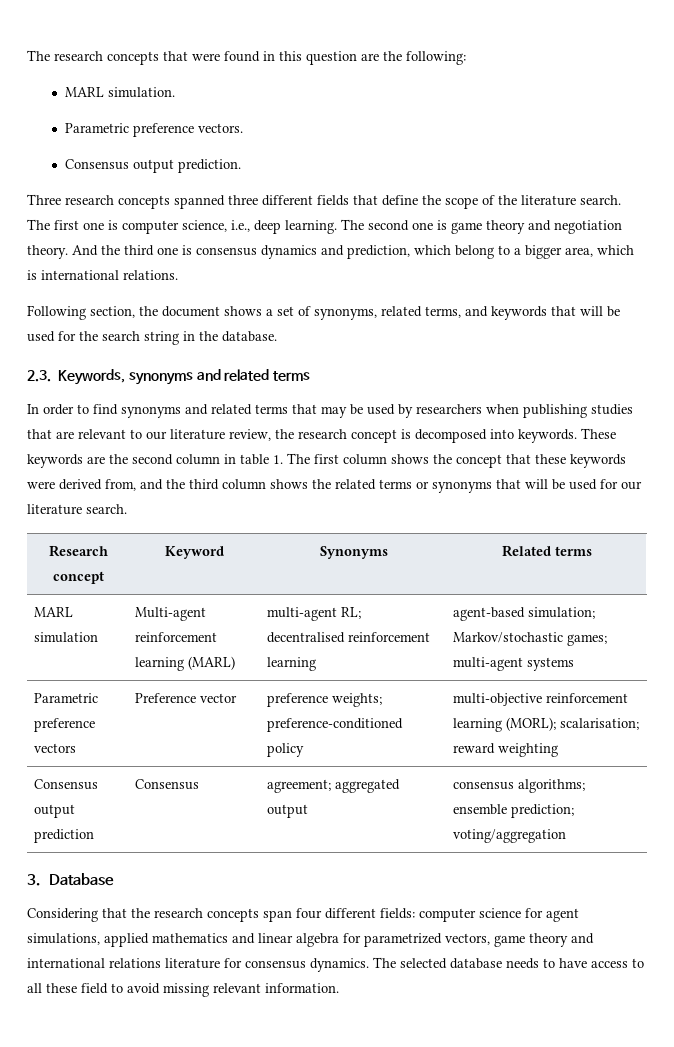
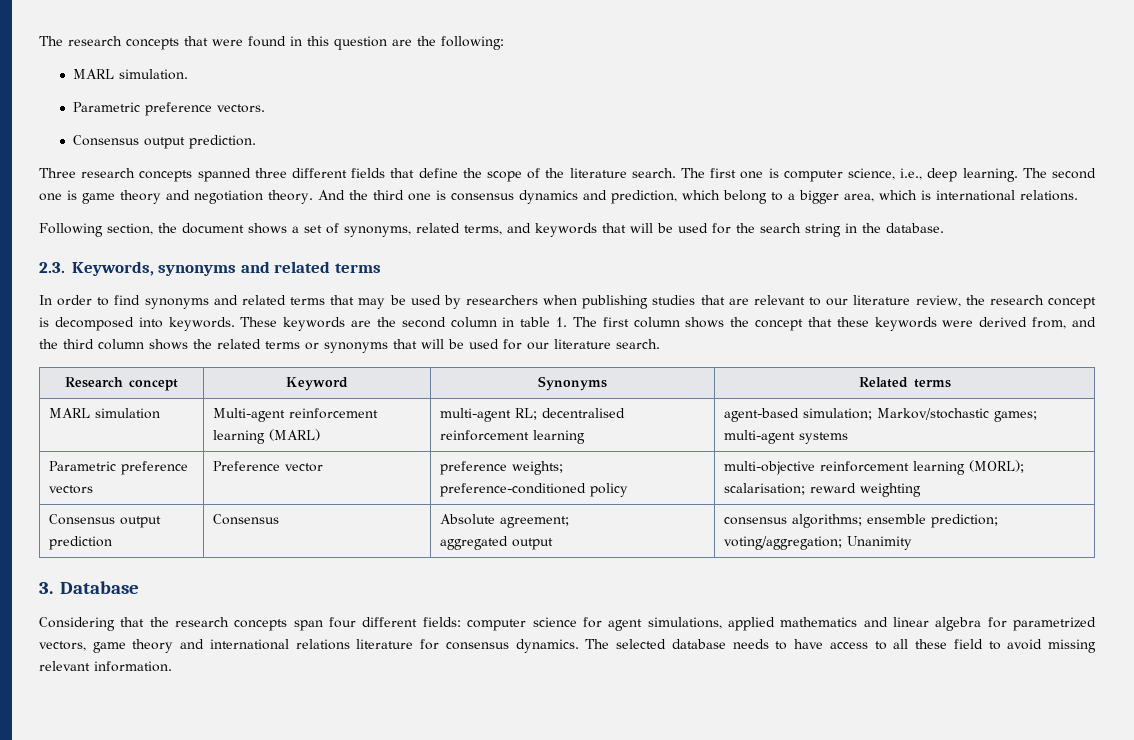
- Consensus output prediction | Consensus | agreement; aggregated output | consensus algorithms; ensemble prediction; voting/aggregation
+ Consensus output prediction | Consensus | Absolute agreement;
+ aggregated output | consensus algorithms; ensemble prediction; voting/aggregation; Unanimity

